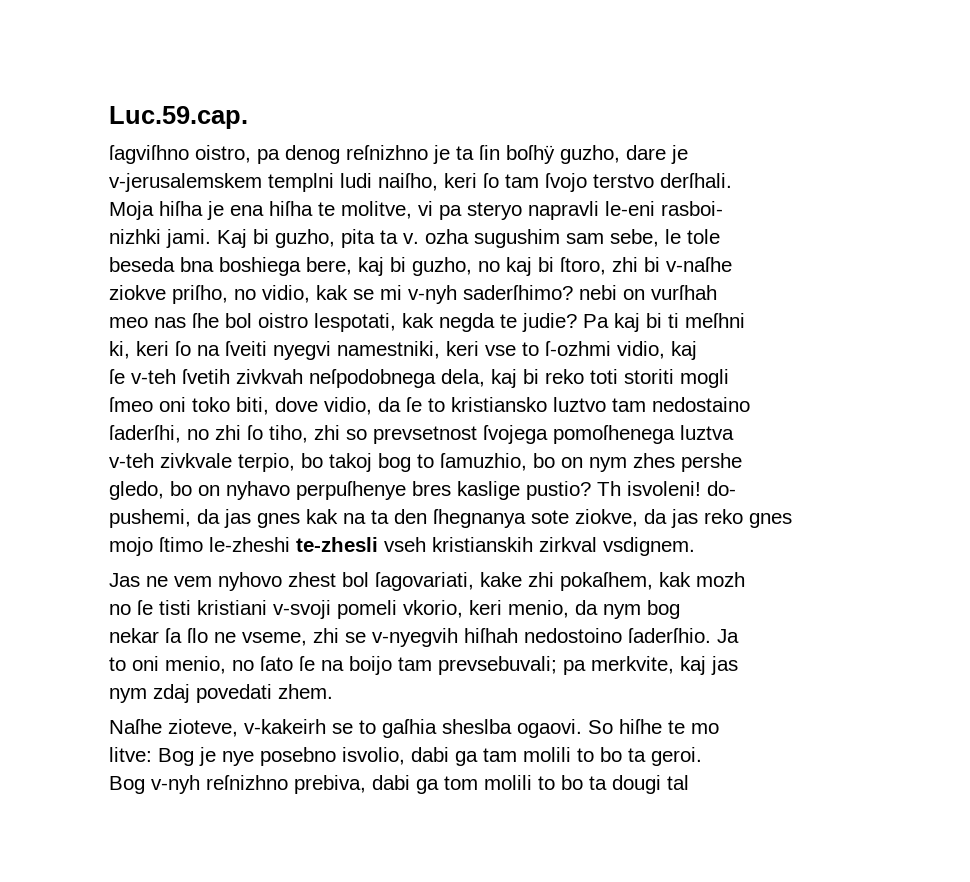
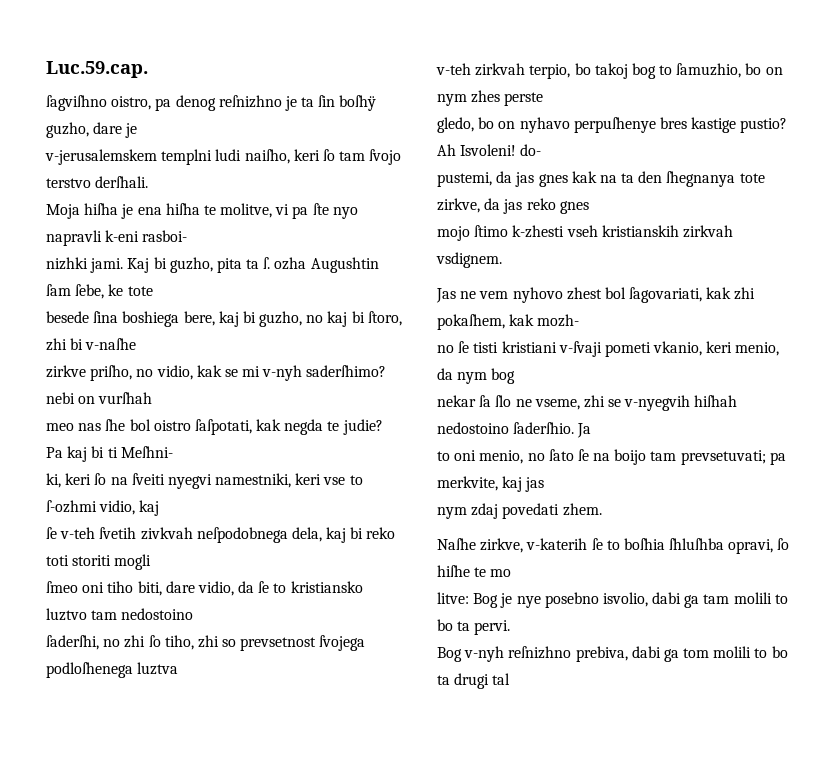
- Moja hiſha je ena hiſha te molitve, vi pa steryo napravli le-eni rasboi-
+ Moja hiſha je ena hiſha te molitve, vi pa ſte nyo napravli k-eni rasboi-
- Kaj bi guzho, pita ta v. ozha sugushim sam sebe, le tole
- beseda bna boshiega bere, kaj bi guzho, no kaj bi ſtoro, zhi bi v-naſhe
+ Kaj bi guzho, pita ta ſ. ozha Augushtin ſam ſebe, ke tote
+ besede ſina boshiega bere, kaj bi guzho, no kaj bi ſtoro, zhi bi v-naſhe
- ziokve priſho, no vidio, kak se mi v-nyh saderſhimo? nebi on vurſhah
+ zirkve priſho, no vidio, kak se mi v-nyh saderſhimo? nebi on vurſhah
- meo nas ſhe bol oistro lespotati, kak negda te judie?
+ meo nas ſhe bol oistro ſaſpotati, kak negda te judie?
- Pa kaj bi ti meſhni
+ Pa kaj bi ti Meſhni-
- ſmeo oni toko biti, dove vidio, da ſe to kristiansko luztvo tam nedostaino
+ ſmeo oni tiho biti, dare vidio, da ſe to kristiansko luztvo tam nedostoino
- ſaderſhi, no zhi ſo tiho, zhi so prevsetnost ſvojega pomoſhenega luztva
+ ſaderſhi, no zhi ſo tiho, zhi so prevsetnost ſvojega podloſhenega luztva
- v-teh zivkvale terpio, bo takoj bog to ſamuzhio, bo on nym zhes pershe
+ v-teh zirkvah terpio, bo takoj bog to ſamuzhio, bo on nym zhes perste
- gledo, bo on nyhavo perpuſhenye bres kaslige pustio? Th isvoleni! do-
+ gledo, bo on nyhavo perpuſhenye bres kastige pustio? Ah Isvoleni! do-
- pushemi, da jas gnes kak na ta den ſhegnanya sote ziokve, da jas reko gnes
+ pustemi, da jas gnes kak na ta den ſhegnanya tote zirkve, da jas reko gnes
- mojo ſtimo le-zheshi te-zhesli vseh kristianskih zirkval vsdignem.
+ mojo ſtimo k-zhesti vseh kristianskih zirkvah vsdignem.
- Jas ne vem nyhovo zhest bol ſagovariati, kake zhi pokaſhem, kak mozh
+ Jas ne vem nyhovo zhest bol ſagovariati, kak zhi pokaſhem, kak mozh-
- no ſe tisti kristiani v-svoji pomeli vkorio, keri menio, da nym bog
+ no ſe tisti kristiani v-ſvaji pometi vkanio, keri menio, da nym bog
- to oni menio, no ſato ſe na boijo tam prevsebuvali; pa merkvite, kaj jas
+ to oni menio, no ſato ſe na boijo tam prevsetuvati; pa merkvite, kaj jas
- Naſhe zioteve, v-kakeirh se to gaſhia sheslba ogaovi. So hiſhe te mo
+ Naſhe zirkve, v-katerih ſe to boſhia ſhluſhba opravi, ſo hiſhe te mo
- litve: Bog je nye posebno isvolio, dabi ga tam molili to bo ta geroi.
+ litve: Bog je nye posebno isvolio, dabi ga tam molili to bo ta pervi.
- Bog v-nyh reſnizhno prebiva, dabi ga tom molili to bo ta dougi tal
+ Bog v-nyh reſnizhno prebiva, dabi ga tom molili to bo ta drugi tal

